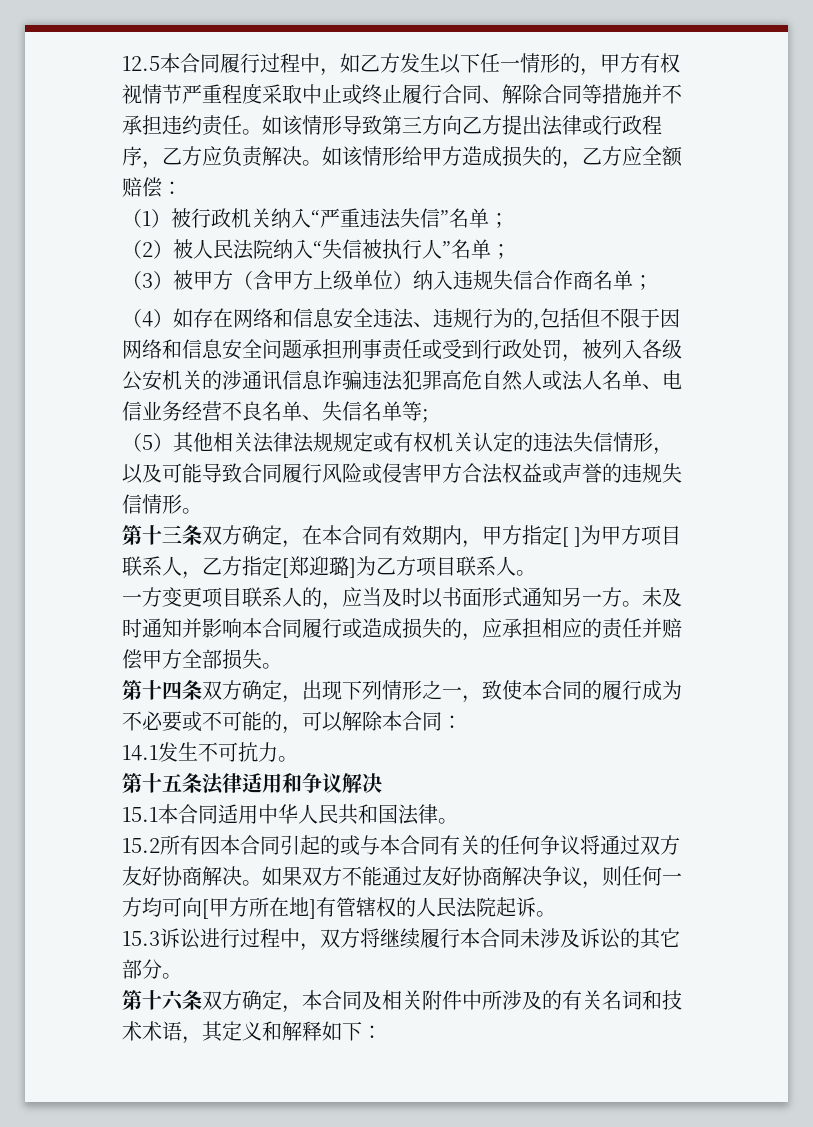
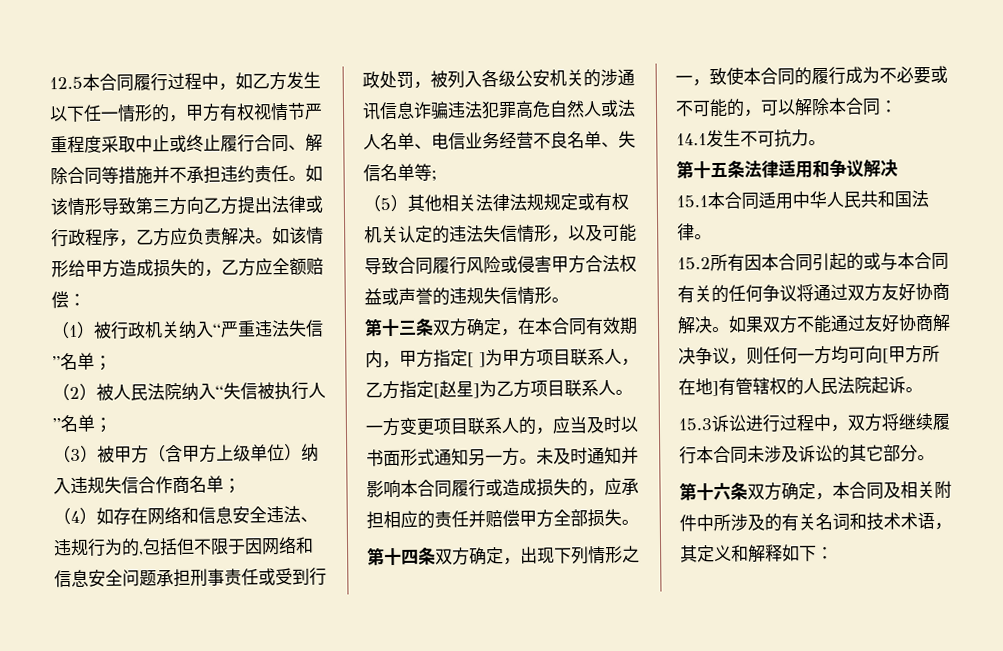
- 第十三条双方确定，在本合同有效期内，甲方指定[ ]为甲方项目联系人，乙方指定[郑迎璐]为乙方项目联系人。
+ 第十三条双方确定，在本合同有效期内，甲方指定[ ]为甲方项目联系人，乙方指定[赵星]为乙方项目联系人。

